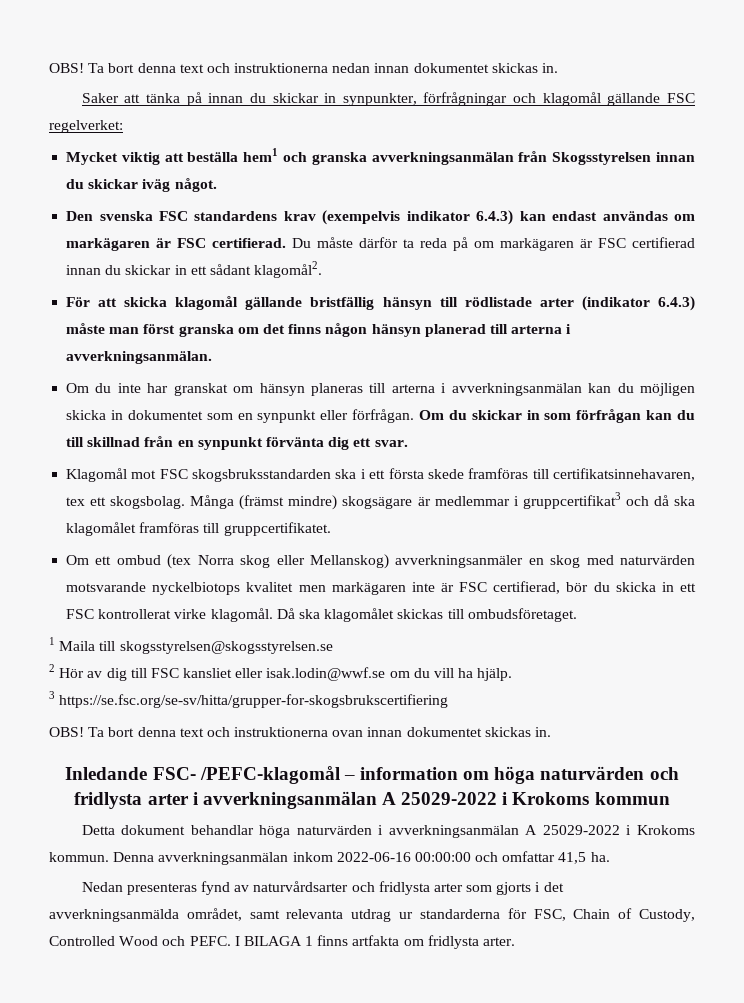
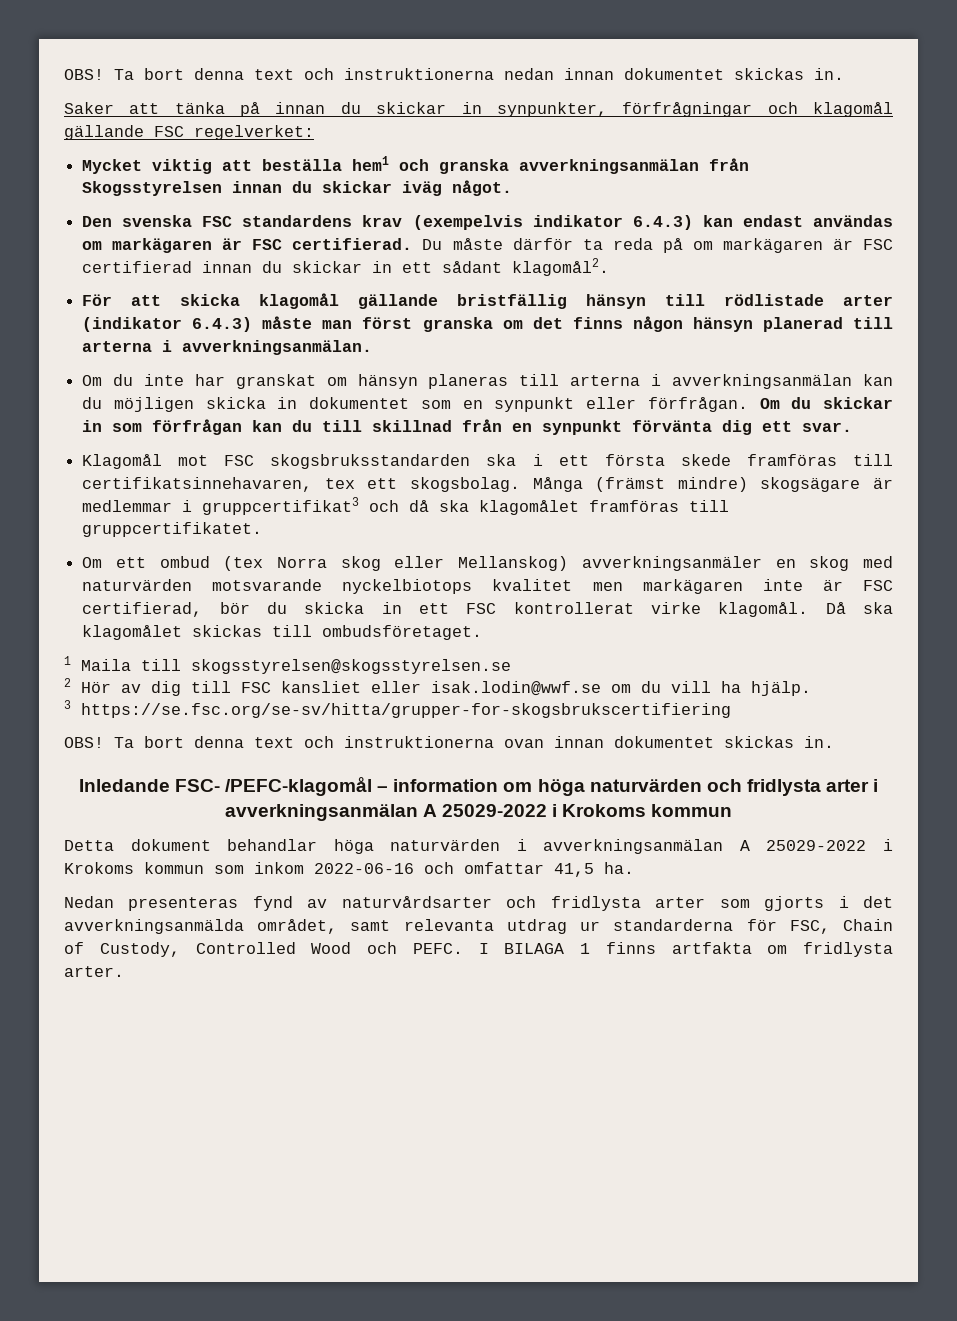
- Detta dokument behandlar höga naturvärden i avverkningsanmälan A 25029-2022 i Krokoms kommun. Denna avverkningsanmälan inkom 2022-06-16 00:00:00 och omfattar 41,5 ha.
+ Detta dokument behandlar höga naturvärden i avverkningsanmälan A 25029-2022 i Krokoms kommun som inkom 2022-06-16 och omfattar 41,5 ha.

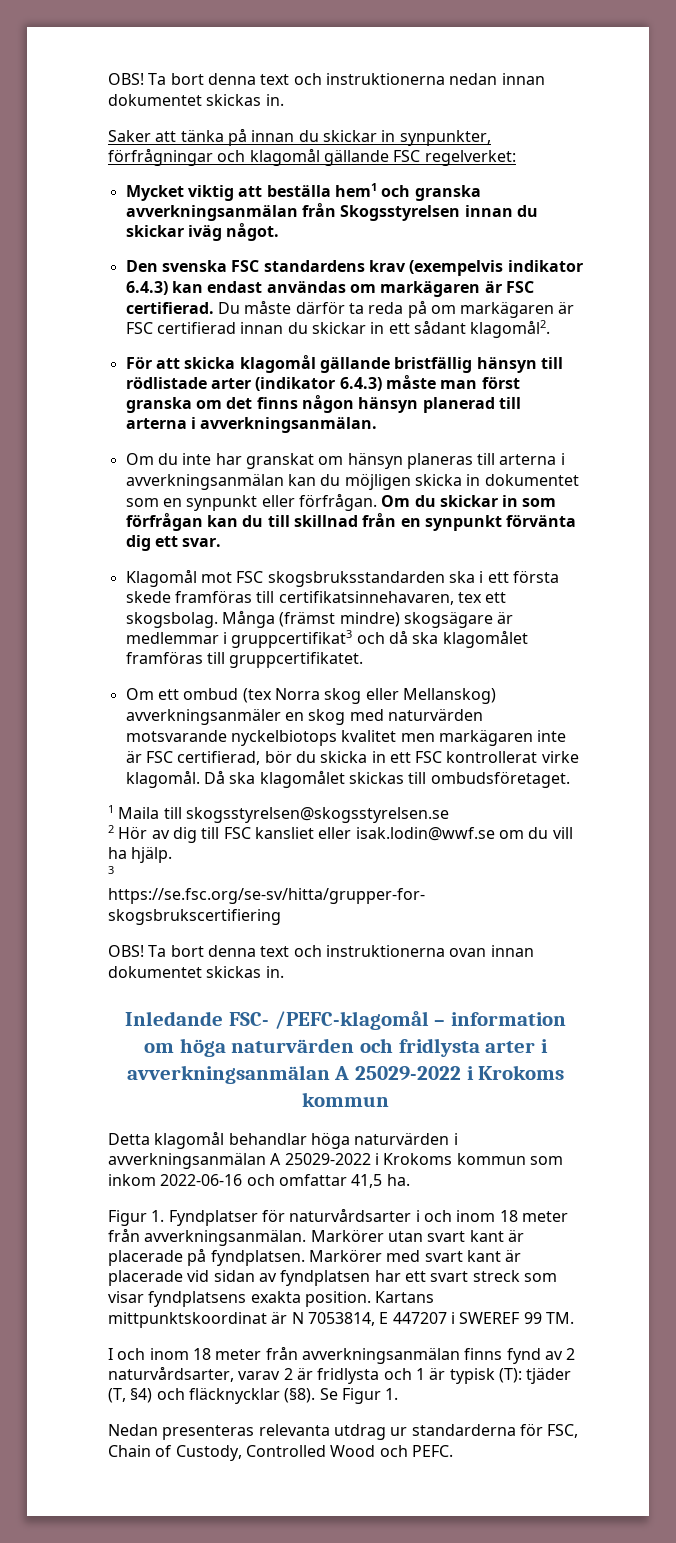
- Detta dokument behandlar höga naturvärden i avverkningsanmälan A 25029-2022 i Krokoms kommun som inkom 2022-06-16 och omfattar 41,5 ha.
+ Detta klagomål behandlar höga naturvärden i avverkningsanmälan A 25029-2022 i Krokoms kommun som inkom 2022-06-16 och omfattar 41,5 ha.
- Nedan presenteras fynd av naturvårdsarter och fridlysta arter som gjorts i det avverkningsanmälda området, samt relevanta utdrag ur standarderna för FSC, Chain of Custody, Controlled Wood och PEFC. I BILAGA 1 finns artfakta om fridlysta arter.
+ Figur 1. Fyndplatser för naturvårdsarter i och inom 18 meter från avverkningsanmälan. Markörer utan svart kant är placerade på fyndplatsen. Markörer med svart kant är placerade vid sidan av fyndplatsen har ett svart streck som visar fyndplatsens exakta position. Kartans mittpunktskoordinat är N 7053814, E 447207 i SWEREF 99 TM.
+ I och inom 18 meter från avverkningsanmälan finns fynd av 2 naturvårdsarter, varav 2 är fridlysta och 1 är typisk (T): tjäder (T, §4) och fläcknycklar (§8). Se Figur 1.
+ Nedan presenteras relevanta utdrag ur standarderna för FSC, Chain of Custody, Controlled Wood och PEFC.

